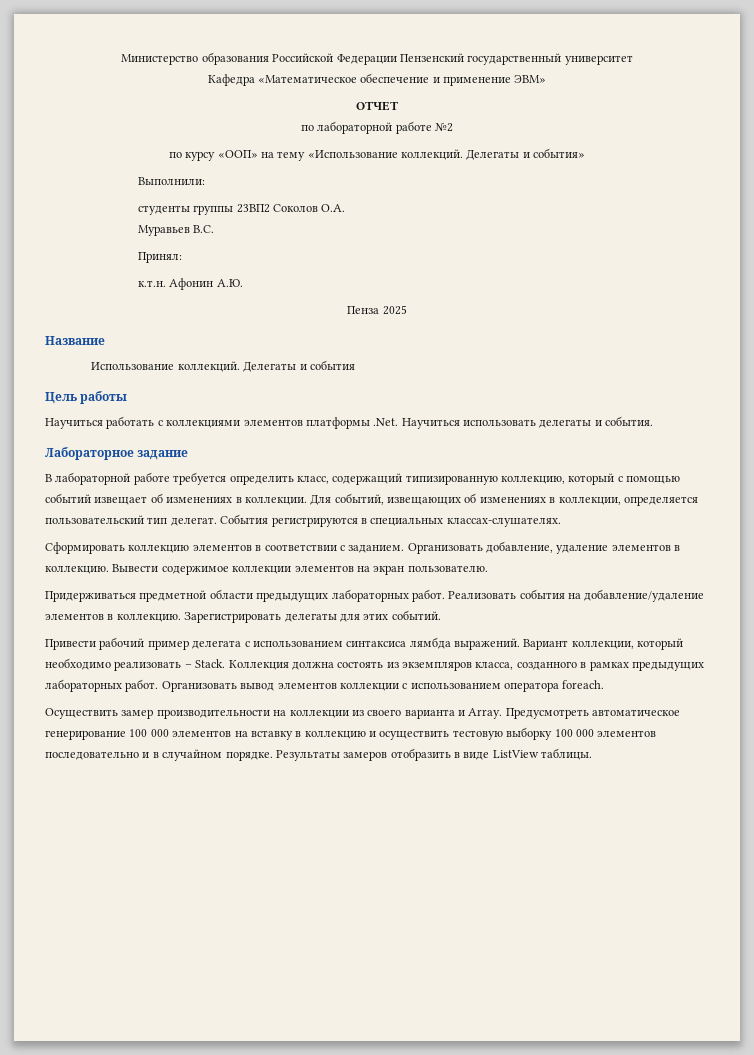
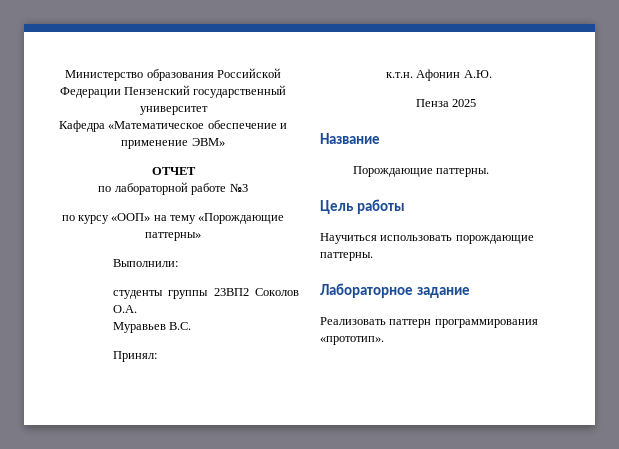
- по лабораторной работе №2
+ по лабораторной работе №3
- по курсу «ООП» на тему «Использование коллекций. Делегаты и события»
+ по курсу «ООП» на тему «Порождающие паттерны»
- Использование коллекций. Делегаты и события
+ Порождающие паттерны.
  Цель работы
- Научиться работать с коллекциями элементов платформы .Net. Научиться использовать делегаты и события.
+ Научиться использовать порождающие паттерны.
  Лабораторное задание
- В лабораторной работе требуется определить класс, содержащий типизированную коллекцию, который с помощью событий извещает об изменениях в коллекции. Для событий, извещающих об изменениях в коллекции, определяется пользовательский тип делегат. События регистрируются в специальных классах-слушателях.
- Сформировать коллекцию элементов в соответствии с заданием. Организовать добавление, удаление элементов в коллекцию. Вывести содержимое коллекции элементов на экран пользователю.
- Придерживаться предметной области предыдущих лабораторных работ. Реализовать события на добавление/удаление элементов в коллекцию. Зарегистрировать делегаты для этих событий.
- Привести рабочий пример делегата с использованием синтаксиса лямбда выражений. Вариант коллекции, который необходимо реализовать – Stack. Коллекция должна состоять из экземпляров класса, созданного в рамках предыдущих лабораторных работ. Организовать вывод элементов коллекции с использованием оператора foreach.
- Осуществить замер производительности на коллекции из своего варианта и Array. Предусмотреть автоматическое генерирование 100 000 элементов на вставку в коллекцию и осуществить тестовую выборку 100 000 элементов последовательно и в случайном порядке. Результаты замеров отобразить в виде ListView таблицы.
+ Реализовать паттерн программирования «прототип».

